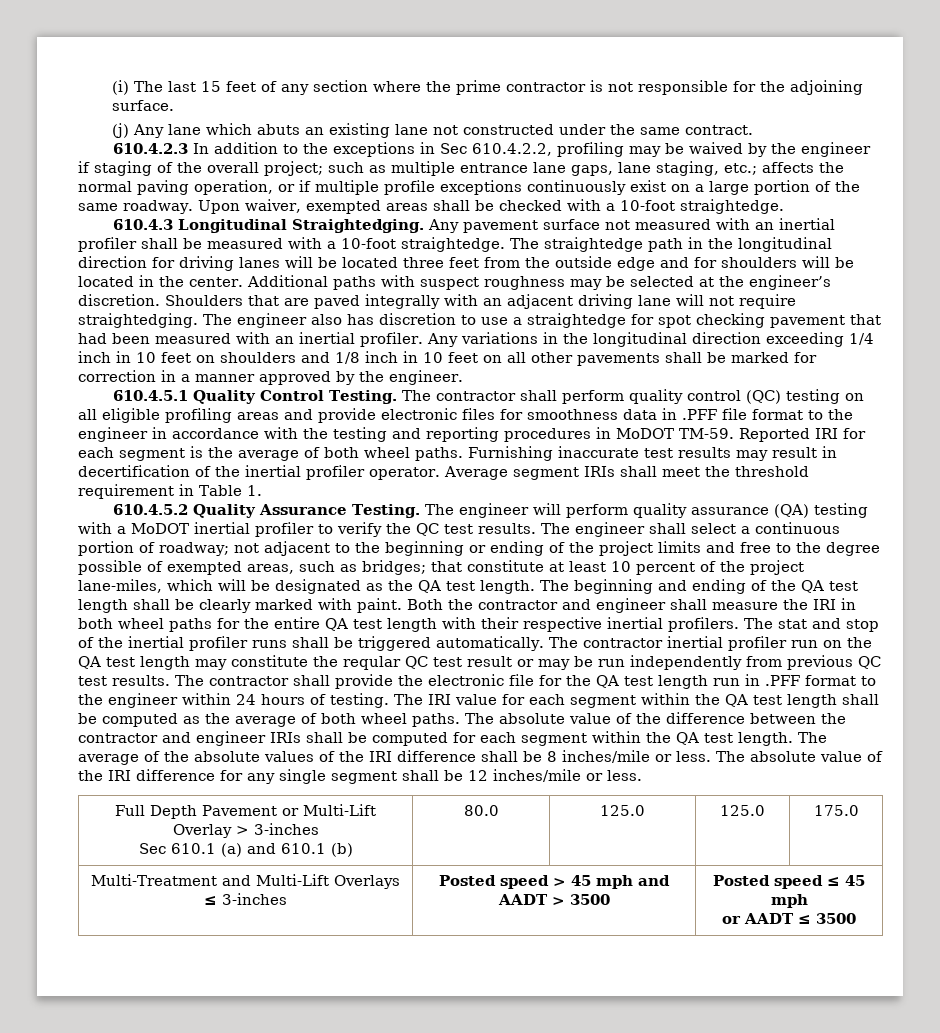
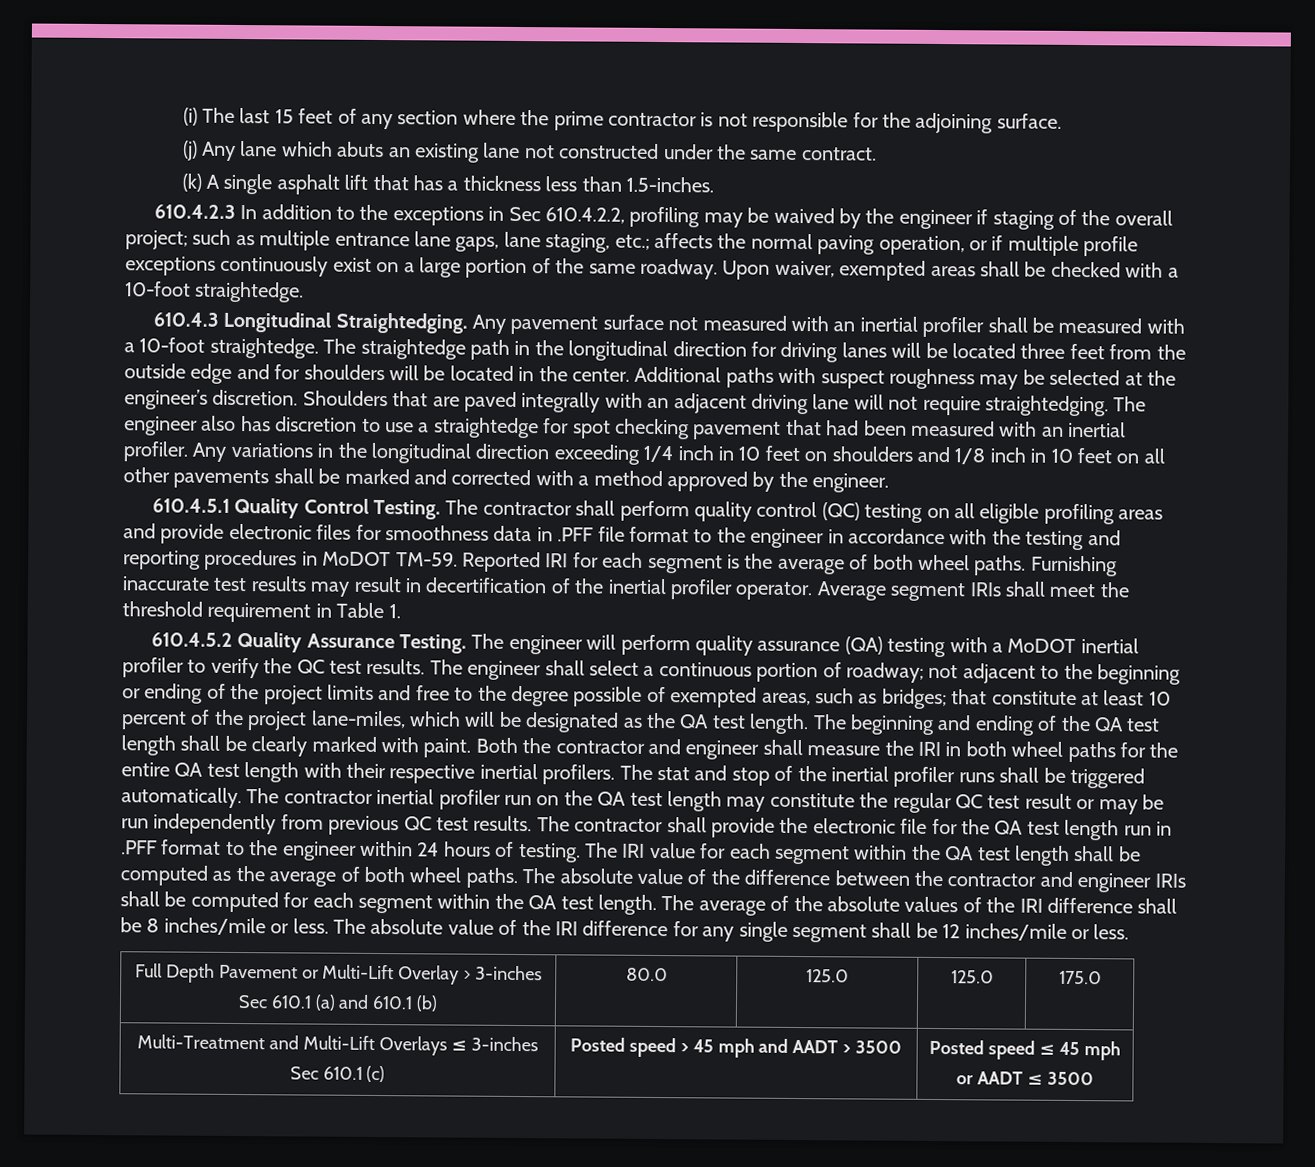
+ (k) A single asphalt lift that has a thickness less than 1.5-inches.
- Any variations in the longitudinal direction exceeding 1/4 inch in 10 feet on shoulders and 1/8 inch in 10 feet on all other pavements shall be marked for correction in a manner approved by the engineer.
+ Any variations in the longitudinal direction exceeding 1/4 inch in 10 feet on shoulders and 1/8 inch in 10 feet on all other pavements shall be marked and corrected with a method approved by the engineer.
- The contractor inertial profiler run on the QA test length may constitute the reqular QC test result or may be run independently from previous QC test results.
+ The contractor inertial profiler run on the QA test length may constitute the regular QC test result or may be run independently from previous QC test results.
- Multi-Treatment and Multi-Lift Overlays ≤ 3-inches | Posted speed > 45 mph and AADT > 3500 | Posted speed ≤ 45 mph
+ Multi-Treatment and Multi-Lift Overlays ≤ 3-inches
+ Sec 610.1 (c) | Posted speed > 45 mph and AADT > 3500 | Posted speed ≤ 45 mph

